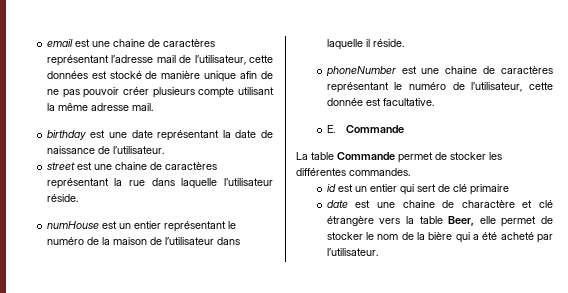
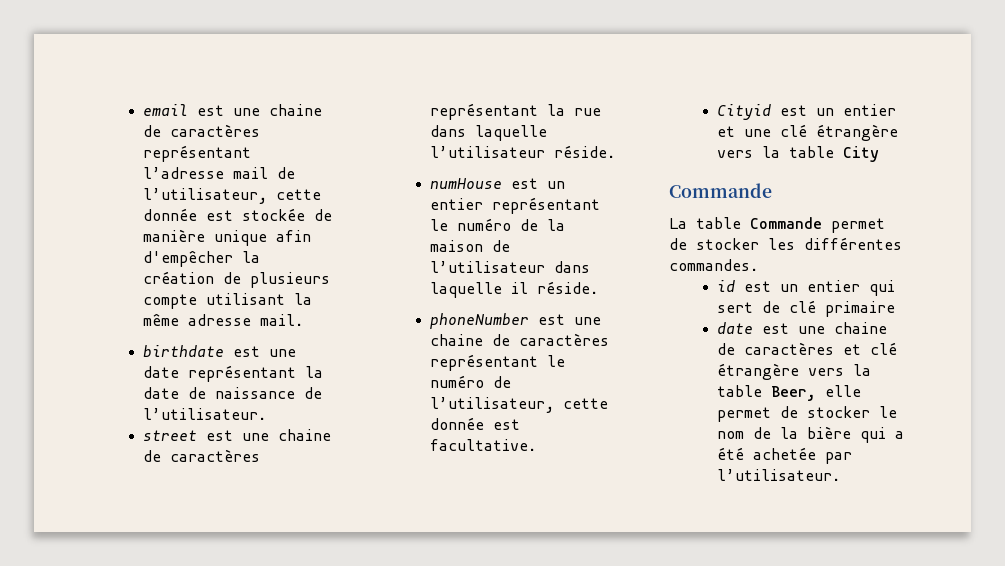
- email est une chaine de caractères représentant l’adresse mail de l’utilisateur, cette données est stocké de manière unique afin de ne pas pouvoir créer plusieurs compte utilisant la même adresse mail.
+ email est une chaine de caractères représentant l’adresse mail de l’utilisateur, cette donnée est stockée de manière unique afin d'empêcher la création de plusieurs compte utilisant la même adresse mail.
- birthday est une date représentant la date de naissance de l’utilisateur.
+ birthdate est une date représentant la date de naissance de l’utilisateur.
- E. Commande
+ Cityid est un entier et une clé étrangère vers la table City
+ Commande
- date est une chaine de charactère et clé étrangère vers la table Beer, elle permet de stocker le nom de la bière qui a été acheté par l’utilisateur.
+ date est une chaine de caractères et clé étrangère vers la table Beer, elle permet de stocker le nom de la bière qui a été achetée par l’utilisateur.

